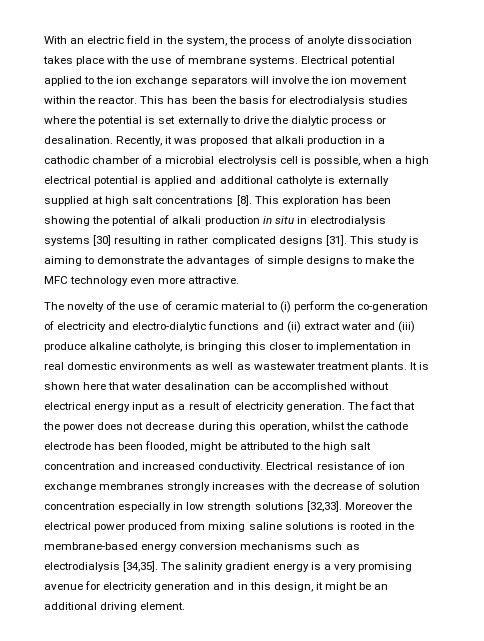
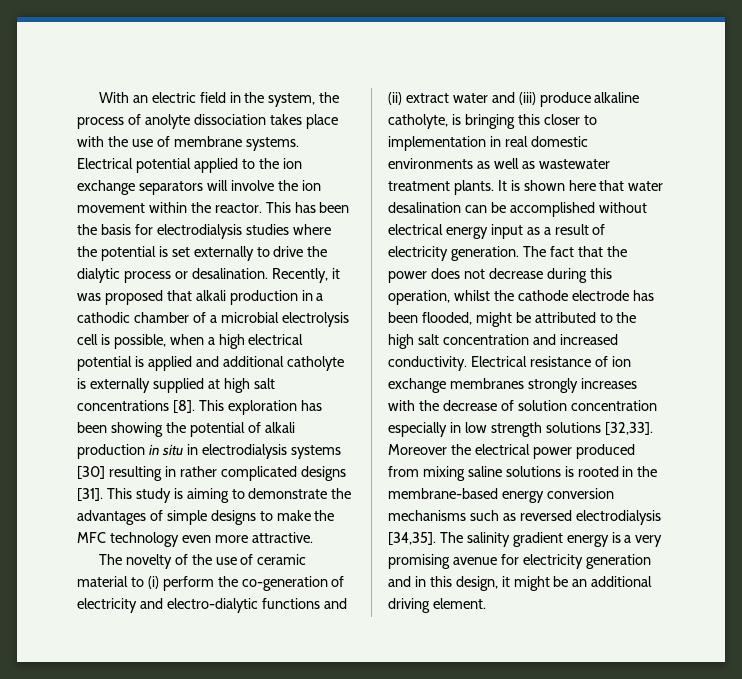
- Moreover the electrical power produced from mixing saline solutions is rooted in the membrane-based energy conversion mechanisms such as electrodialysis [34,35].
+ Moreover the electrical power produced from mixing saline solutions is rooted in the membrane-based energy conversion mechanisms such as reversed electrodialysis [34,35].

